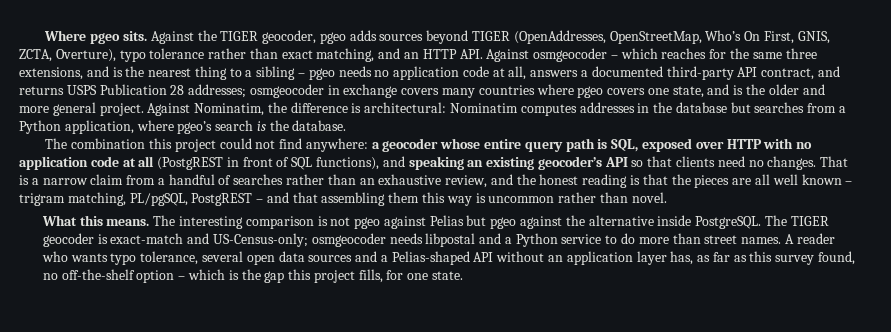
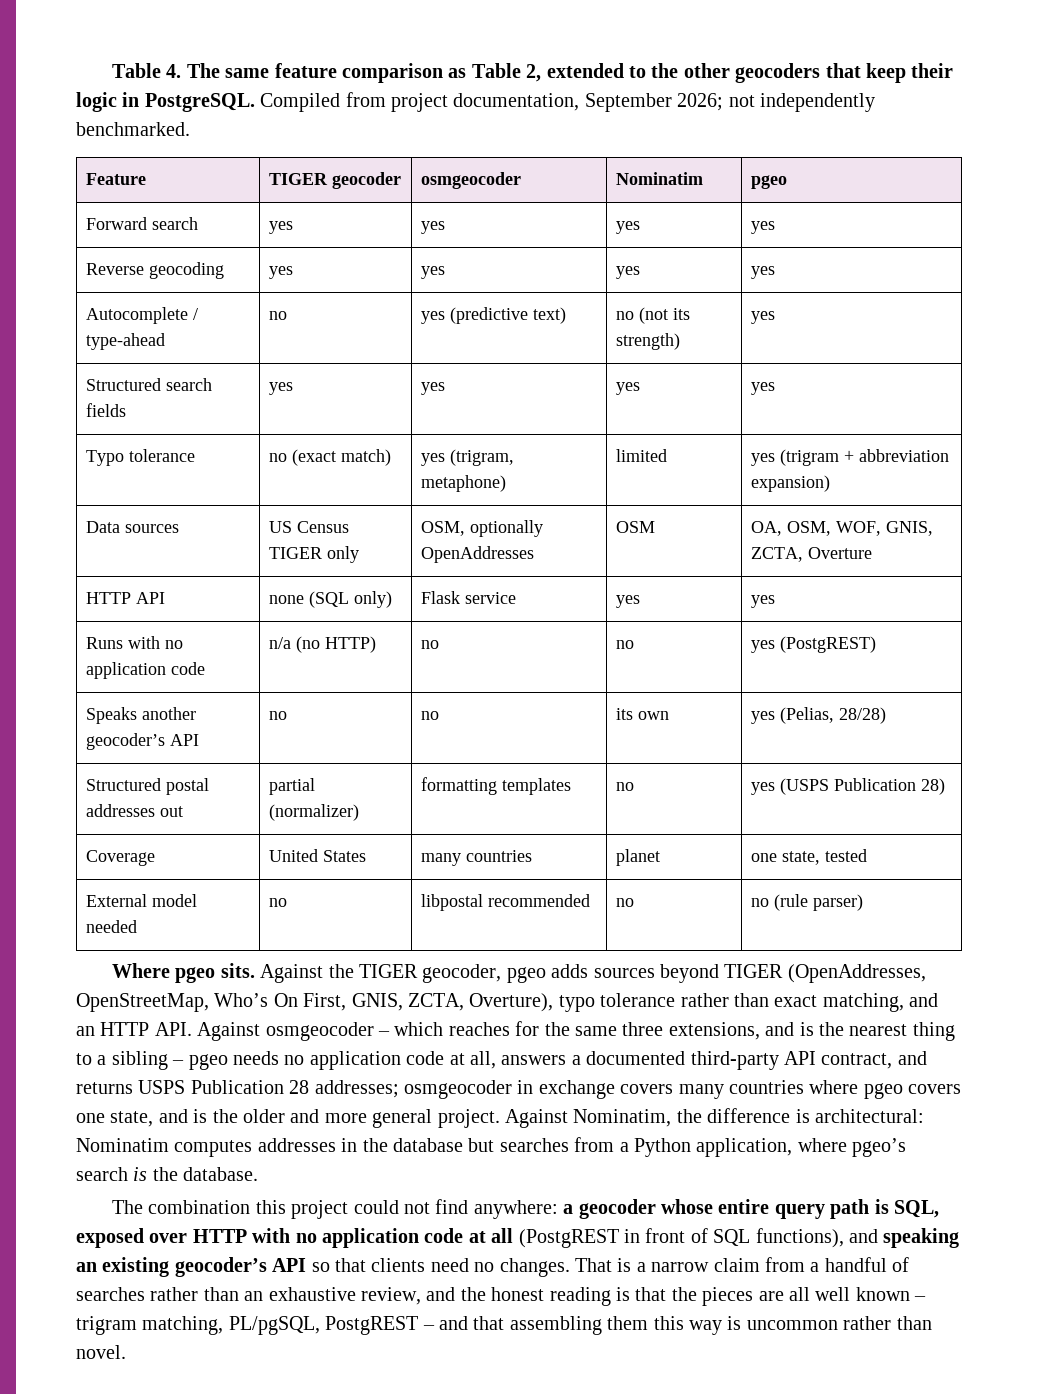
+ Table 4. The same feature comparison as Table 2, extended to the other geocoders that keep their logic in PostgreSQL. Compiled from project documentation, September 2026; not independently benchmarked.
+ Feature | TIGER geocoder | osmgeocoder | Nominatim | pgeo
+ Forward search | yes | yes | yes | yes
+ Reverse geocoding | yes | yes | yes | yes
+ Autocomplete / type-ahead | no | yes (predictive text) | no (not its strength) | yes
+ Structured search fields | yes | yes | yes | yes
+ Typo tolerance | no (exact match) | yes (trigram, metaphone) | limited | yes (trigram + abbreviation expansion)
+ Data sources | US Census TIGER only | OSM, optionally OpenAddresses | OSM | OA, OSM, WOF, GNIS, ZCTA, Overture
+ HTTP API | none (SQL only) | Flask service | yes | yes
+ Runs with no application code | n/a (no HTTP) | no | no | yes (PostgREST)
+ Speaks another geocoder’s API | no | no | its own | yes (Pelias, 28/28)
+ Structured postal addresses out | partial (normalizer) | formatting templates | no | yes (USPS Publication 28)
+ Coverage | United States | many countries | planet | one state, tested
+ External model needed | no | libpostal recommended | no | no (rule parser)
- What this means. The interesting comparison is not pgeo against Pelias but pgeo against the alternative inside PostgreSQL. The TIGER geocoder is exact-match and US-Census-only; osmgeocoder needs libpostal and a Python service to do more than street names. A reader who wants typo tolerance, several open data sources and a Pelias-shaped API without an application layer has, as far as this survey found, no off-the-shelf option – which is the gap this project fills, for one state.

